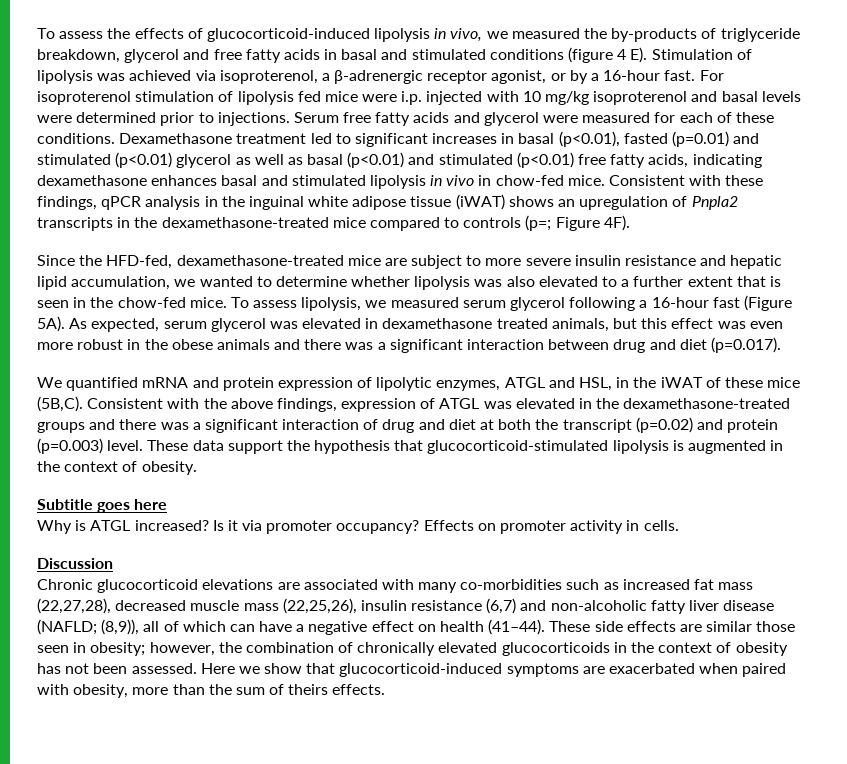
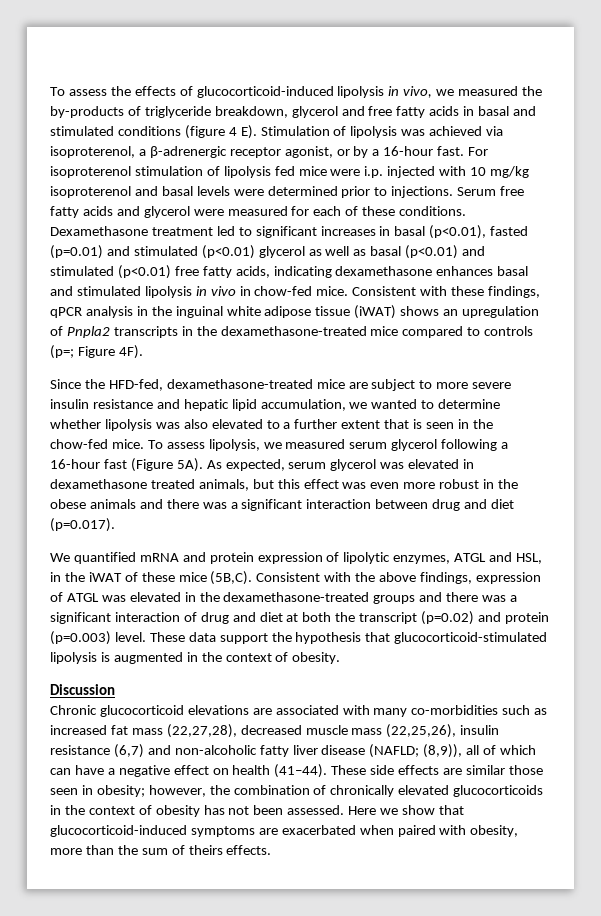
- Subtitle goes here
- Why is ATGL increased? Is it via promoter occupancy? Effects on promoter activity in cells.

